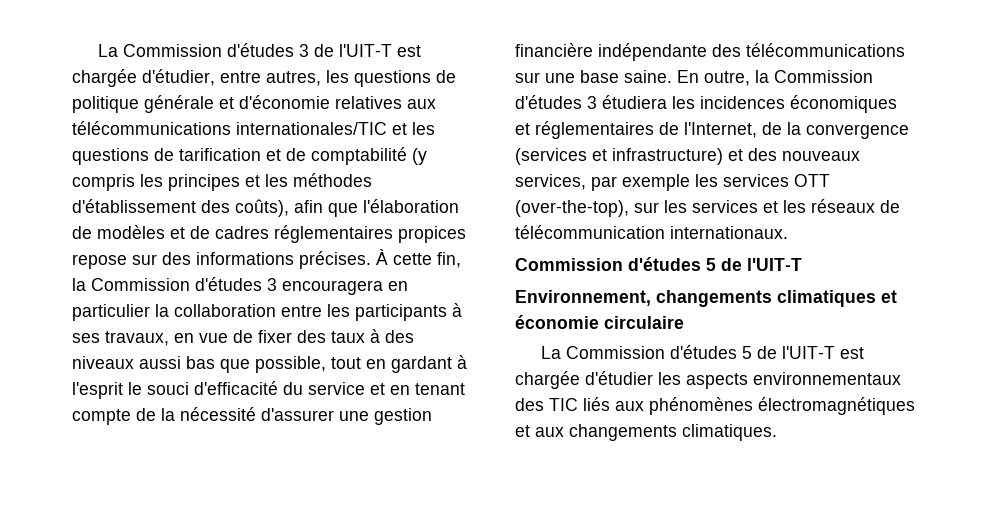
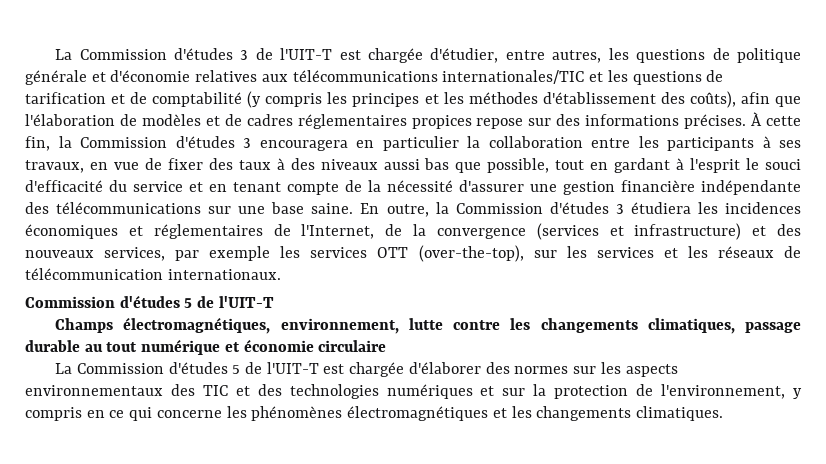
- Environnement, changements climatiques et économie circulaire
+ Champs électromagnétiques, environnement, lutte contre les changements climatiques, passage durable au tout numérique et économie circulaire
- La Commission d'études 5 de l'UIT-T est chargée d'étudier les aspects environnementaux des TIC liés aux phénomènes électromagnétiques et aux changements climatiques.
+ La Commission d'études 5 de l'UIT-T est chargée d'élaborer des normes sur les aspects environnementaux des TIC et des technologies numériques et sur la protection de l'environnement, y compris en ce qui concerne les phénomènes électromagnétiques et les changements climatiques.

